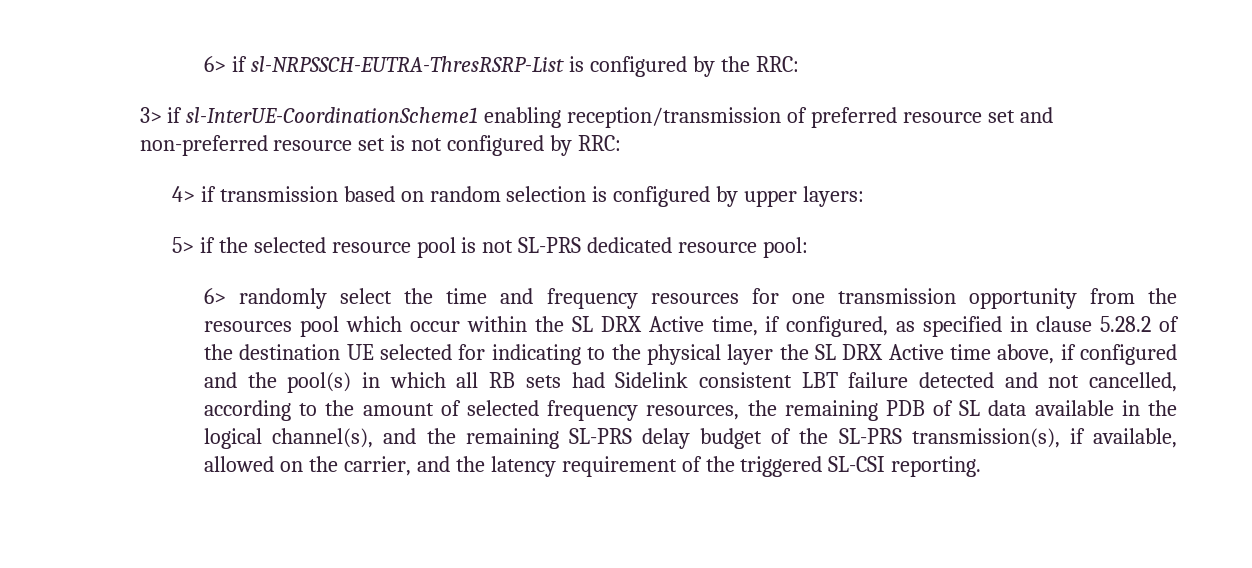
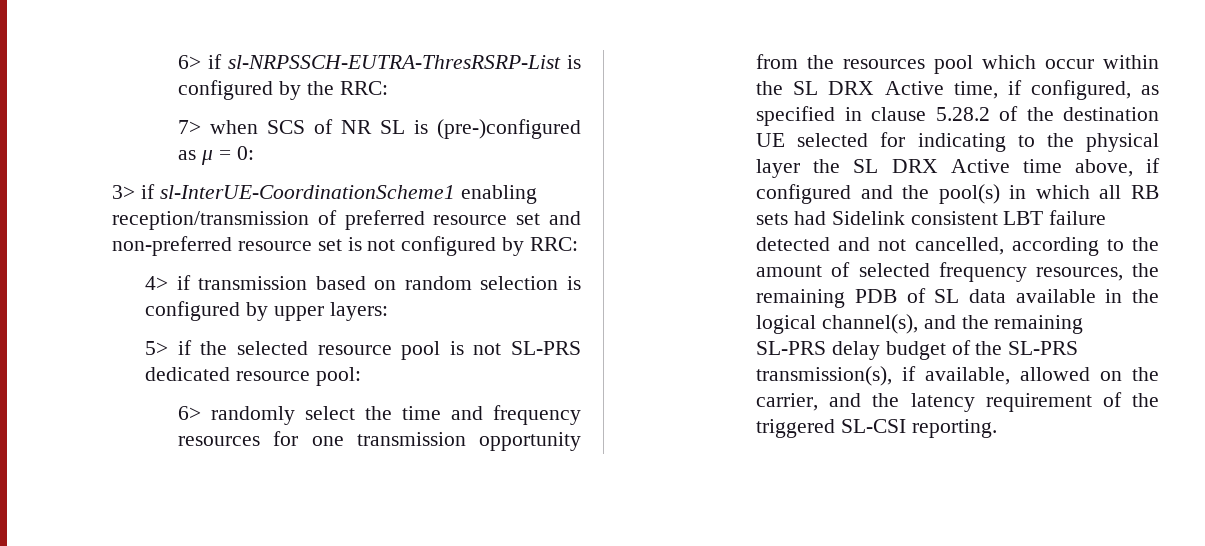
+ 7> when SCS of NR SL is (pre-)configured as μ = 0:

